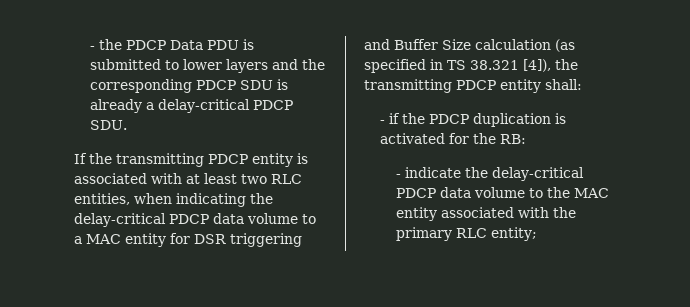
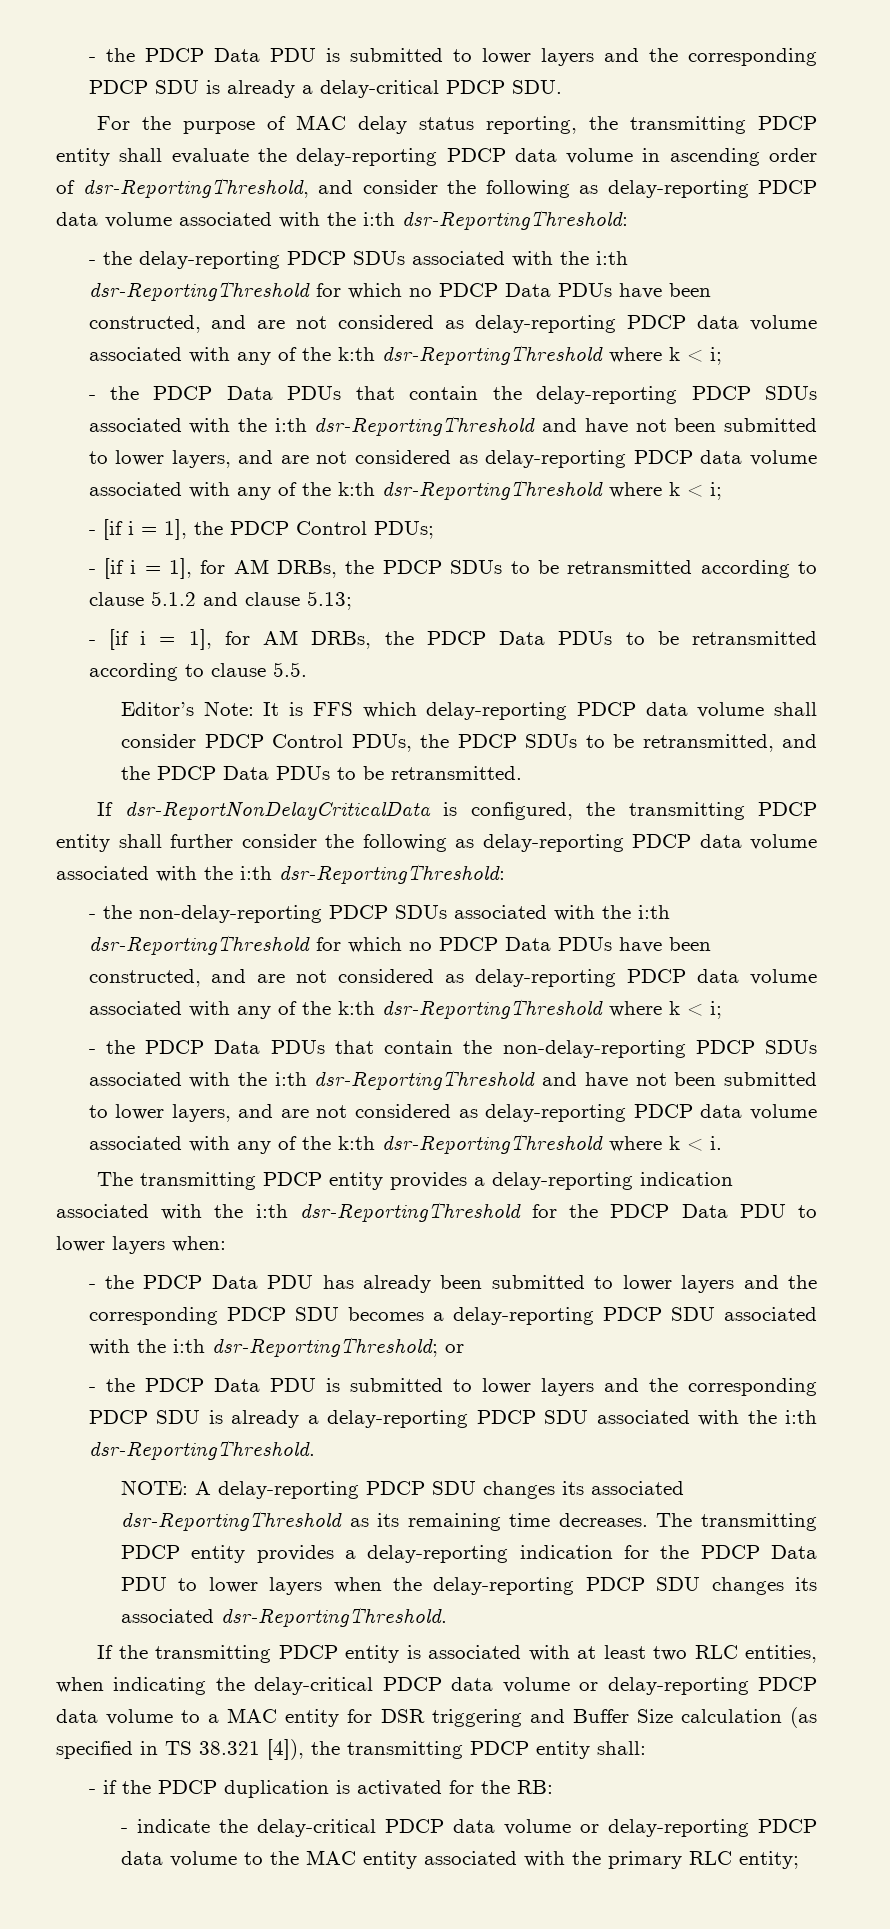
+ For the purpose of MAC delay status reporting, the transmitting PDCP entity shall evaluate the delay-reporting PDCP data volume in ascending order of dsr-ReportingThreshold, and consider the following as delay-reporting PDCP data volume associated with the i:th dsr-ReportingThreshold:
+ - the delay-reporting PDCP SDUs associated with the i:th dsr-ReportingThreshold for which no PDCP Data PDUs have been constructed, and are not considered as delay-reporting PDCP data volume associated with any of the k:th dsr-ReportingThreshold where k < i;
+ - the PDCP Data PDUs that contain the delay-reporting PDCP SDUs associated with the i:th dsr-ReportingThreshold and have not been submitted to lower layers, and are not considered as delay-reporting PDCP data volume associated with any of the k:th dsr-ReportingThreshold where k < i;
+ - [if i = 1], the PDCP Control PDUs;
+ - [if i = 1], for AM DRBs, the PDCP SDUs to be retransmitted according to clause 5.1.2 and clause 5.13;
+ - [if i = 1], for AM DRBs, the PDCP Data PDUs to be retransmitted according to clause 5.5.
+ Editor’s Note: It is FFS which delay-reporting PDCP data volume shall consider PDCP Control PDUs, the PDCP SDUs to be retransmitted, and the PDCP Data PDUs to be retransmitted.
+ If dsr-ReportNonDelayCriticalData is configured, the transmitting PDCP entity shall further consider the following as delay-reporting PDCP data volume associated with the i:th dsr-ReportingThreshold:
+ - the non-delay-reporting PDCP SDUs associated with the i:th dsr-ReportingThreshold for which no PDCP Data PDUs have been constructed, and are not considered as delay-reporting PDCP data volume associated with any of the k:th dsr-ReportingThreshold where k < i;
+ - the PDCP Data PDUs that contain the non-delay-reporting PDCP SDUs associated with the i:th dsr-ReportingThreshold and have not been submitted to lower layers, and are not considered as delay-reporting PDCP data volume associated with any of the k:th dsr-ReportingThreshold where k < i.
+ The transmitting PDCP entity provides a delay-reporting indication associated with the i:th dsr-ReportingThreshold for the PDCP Data PDU to lower layers when:
+ - the PDCP Data PDU has already been submitted to lower layers and the corresponding PDCP SDU becomes a delay-reporting PDCP SDU associated with the i:th dsr-ReportingThreshold; or
+ - the PDCP Data PDU is submitted to lower layers and the corresponding PDCP SDU is already a delay-reporting PDCP SDU associated with the i:th dsr-ReportingThreshold.
+ NOTE: A delay-reporting PDCP SDU changes its associated dsr-ReportingThreshold as its remaining time decreases. The transmitting PDCP entity provides a delay-reporting indication for the PDCP Data PDU to lower layers when the delay-reporting PDCP SDU changes its associated dsr-ReportingThreshold.
- If the transmitting PDCP entity is associated with at least two RLC entities, when indicating the delay-critical PDCP data volume to a MAC entity for DSR triggering and Buffer Size calculation (as specified in TS 38.321 [4]), the transmitting PDCP entity shall:
+ If the transmitting PDCP entity is associated with at least two RLC entities, when indicating the delay-critical PDCP data volume or delay-reporting PDCP data volume to a MAC entity for DSR triggering and Buffer Size calculation (as specified in TS 38.321 [4]), the transmitting PDCP entity shall:
- - indicate the delay-critical PDCP data volume to the MAC entity associated with the primary RLC entity;
+ - indicate the delay-critical PDCP data volume or delay-reporting PDCP data volume to the MAC entity associated with the primary RLC entity;

